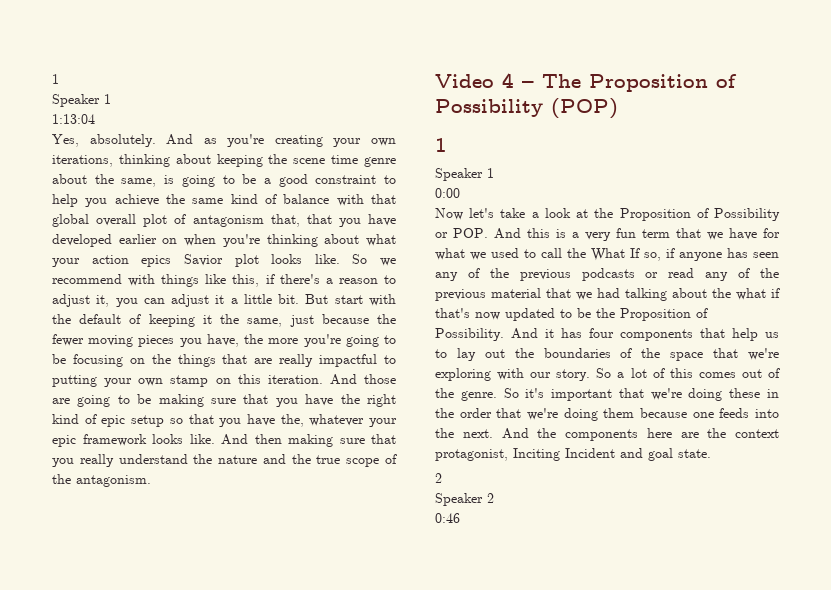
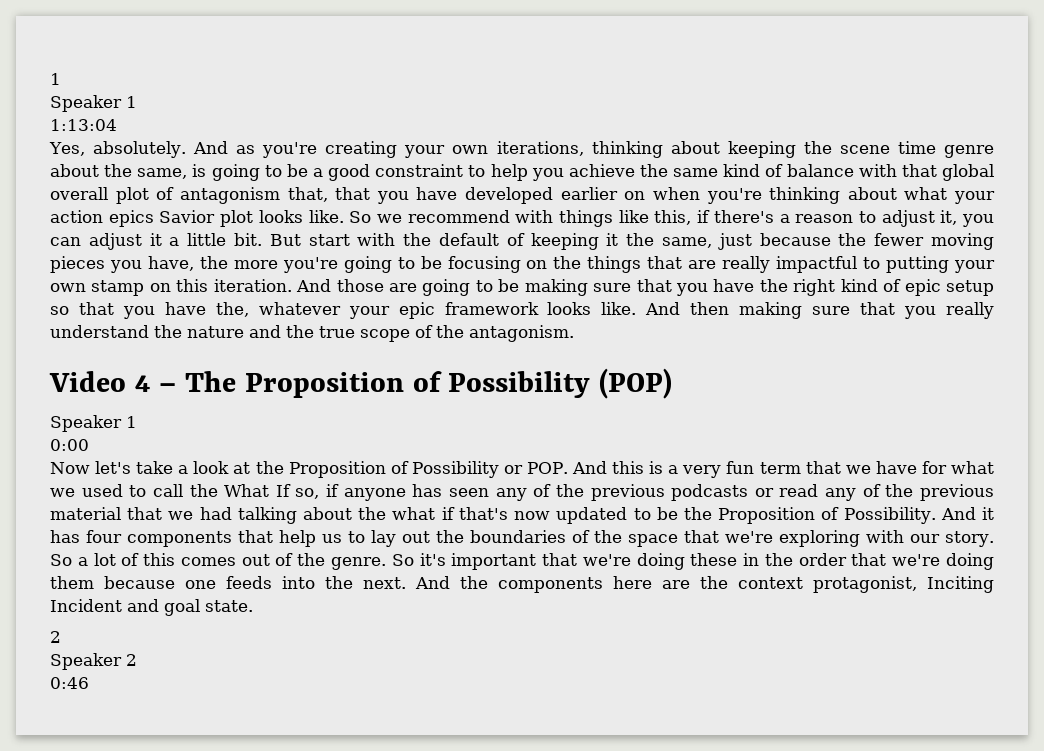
  Video 4 – The Proposition of Possibility (POP)
- 1

